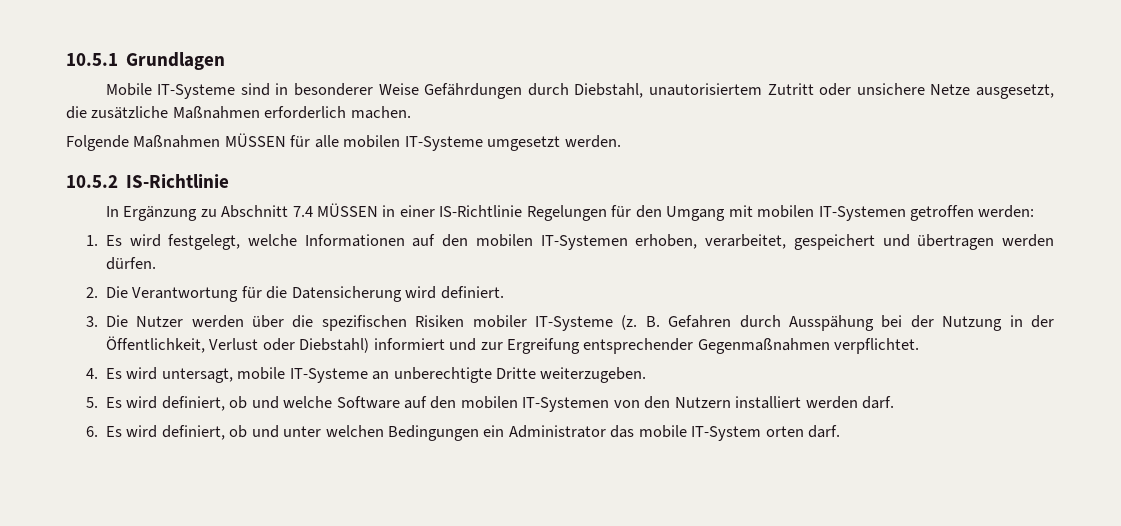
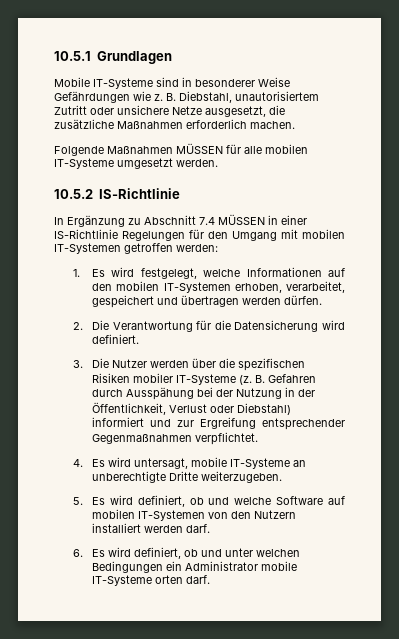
- Mobile IT-Systeme sind in besonderer Weise Gefährdungen durch Diebstahl, unautorisiertem Zutritt oder unsichere Netze ausgesetzt, die zusätzliche Maßnahmen erforderlich machen.
+ Mobile IT-Systeme sind in besonderer Weise Gefährdungen wie z. B. Diebstahl, unautorisiertem Zutritt oder unsichere Netze ausgesetzt, die zusätzliche Maßnahmen erforderlich machen.
- 5. Es wird definiert, ob und welche Software auf den mobilen IT-Systemen von den Nutzern installiert werden darf.
+ 5. Es wird definiert, ob und welche Software auf mobilen IT-Systemen von den Nutzern installiert werden darf.
- 6. Es wird definiert, ob und unter welchen Bedingungen ein Administrator das mobile IT-System orten darf.
+ 6. Es wird definiert, ob und unter welchen Bedingungen ein Administrator mobile IT-Systeme orten darf.

